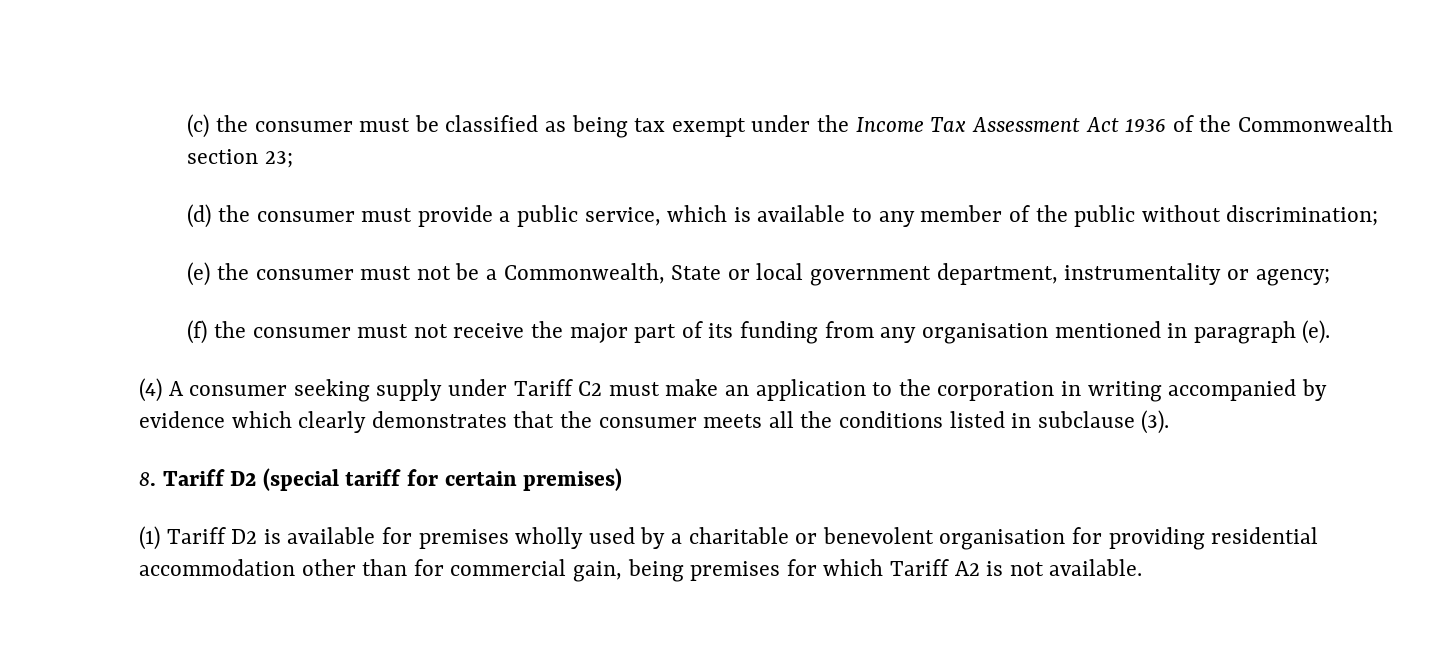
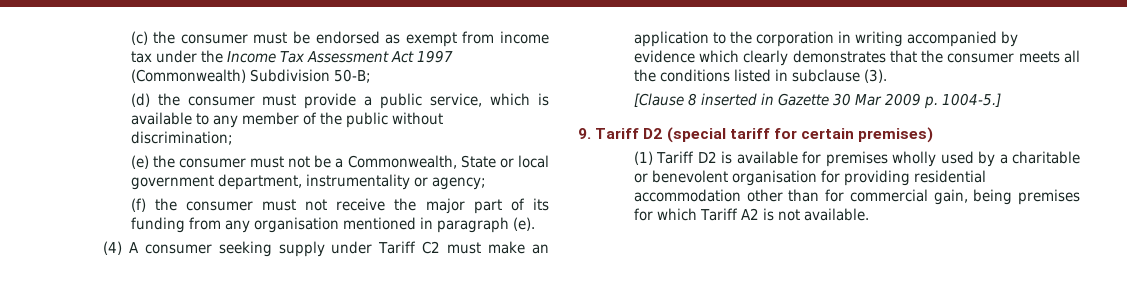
- (c) the consumer must be classified as being tax exempt under the Income Tax Assessment Act 1936 of the Commonwealth section 23;
+ (c) the consumer must be endorsed as exempt from income tax under the Income Tax Assessment Act 1997 (Commonwealth) Subdivision 50-B;
- 8. Tariff D2 (special tariff for certain premises)
+ [Clause 8 inserted in Gazette 30 Mar 2009 p. 1004-5.]
+ 9. Tariff D2 (special tariff for certain premises)

